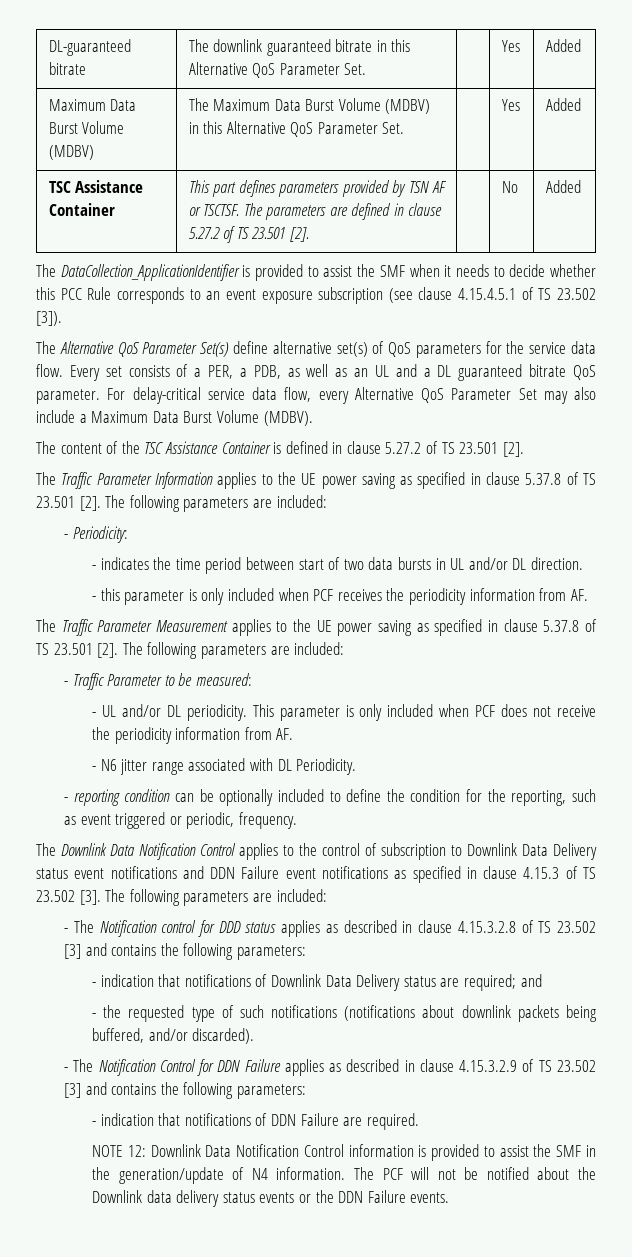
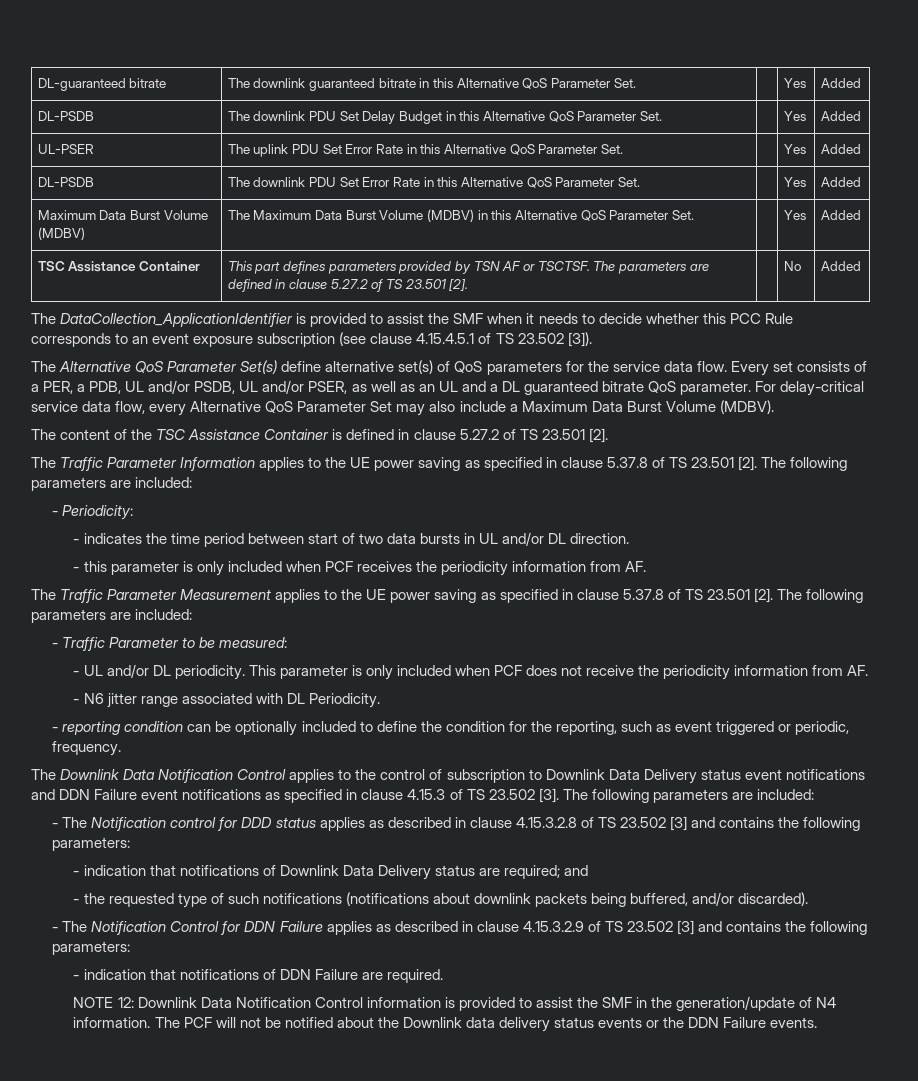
+ DL-PSDB | The downlink PDU Set Delay Budget in this Alternative QoS Parameter Set. | | Yes | Added
+ UL-PSER | The uplink PDU Set Error Rate in this Alternative QoS Parameter Set. | | Yes | Added
+ DL-PSDB | The downlink PDU Set Error Rate in this Alternative QoS Parameter Set. | | Yes | Added
- Every set consists of a PER, a PDB, as well as an UL and a DL guaranteed bitrate QoS parameter.
+ Every set consists of a PER, a PDB, UL and/or PSDB, UL and/or PSER, as well as an UL and a DL guaranteed bitrate QoS parameter.

